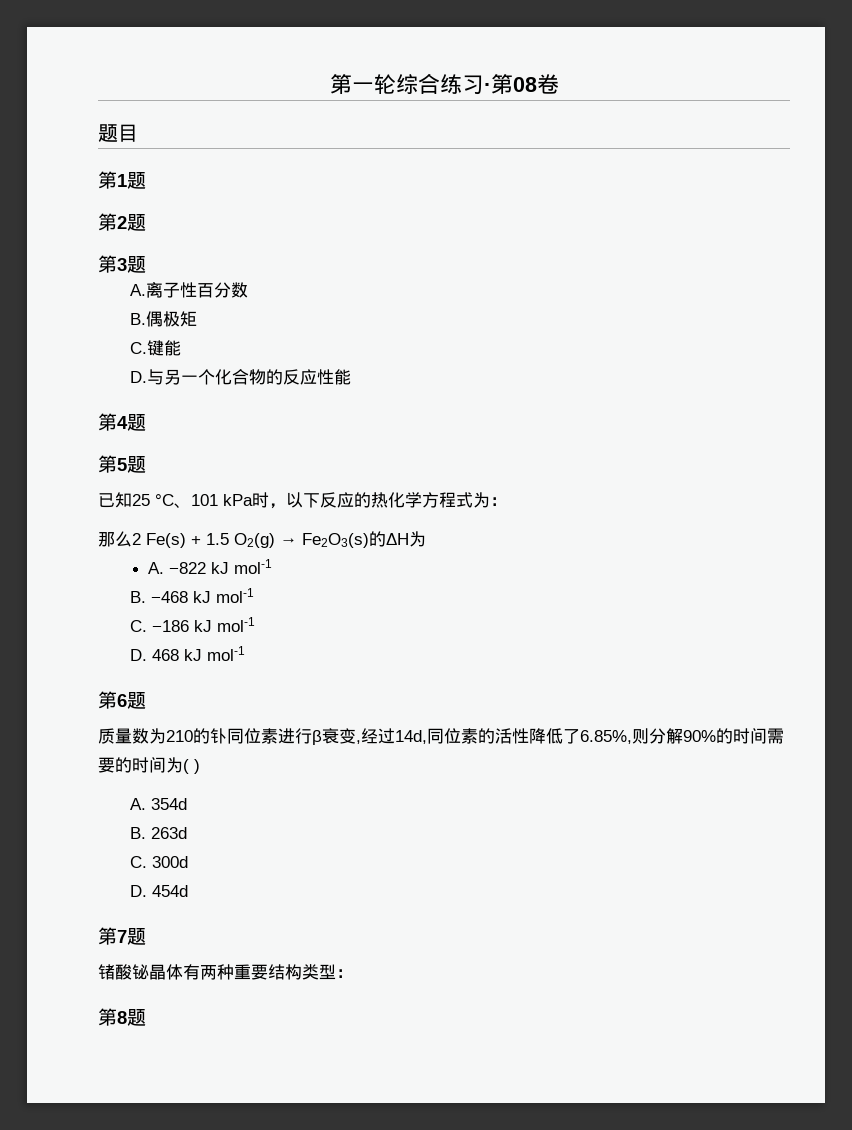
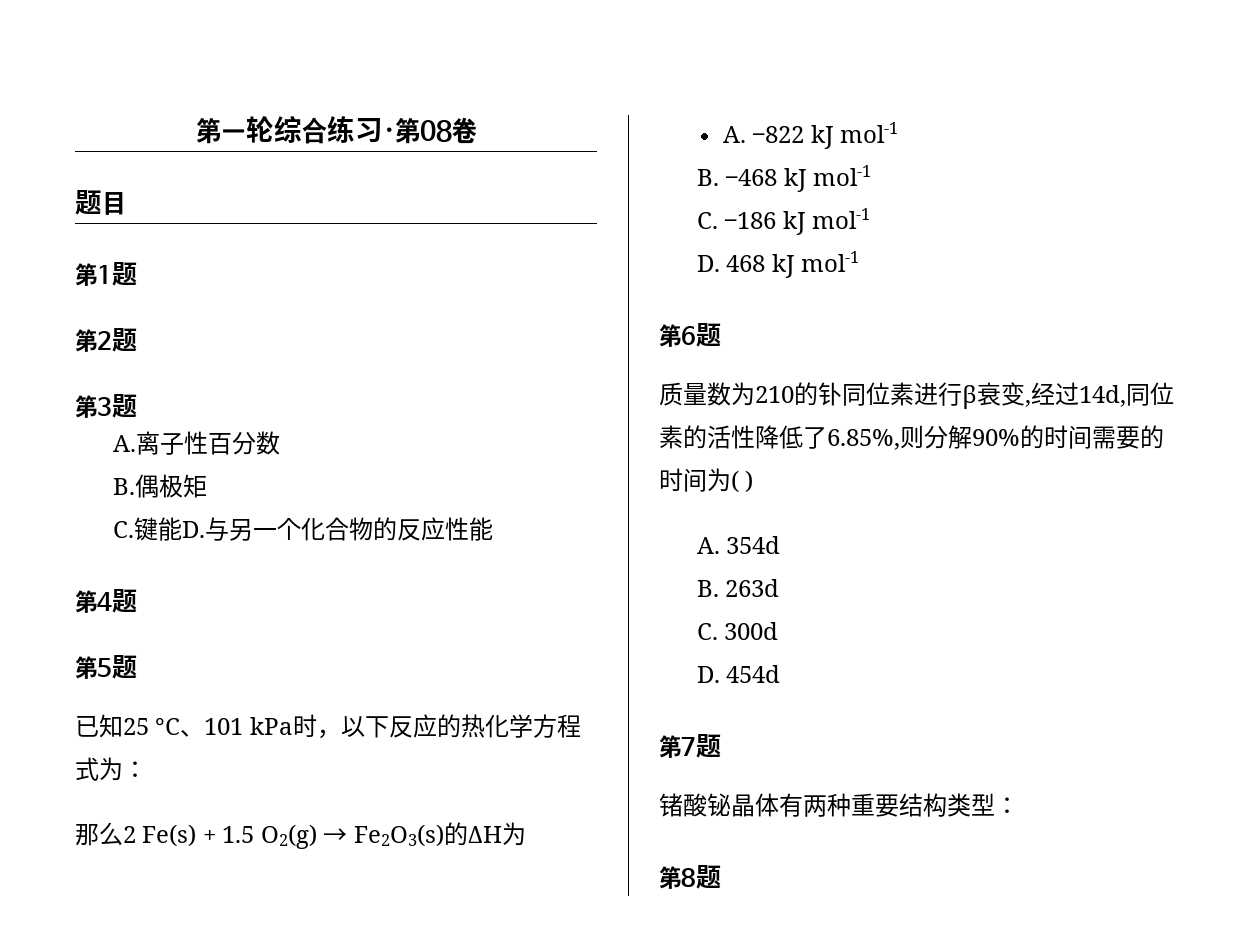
- C.键能
- D.与另一个化合物的反应性能
+ C.键能D.与另一个化合物的反应性能

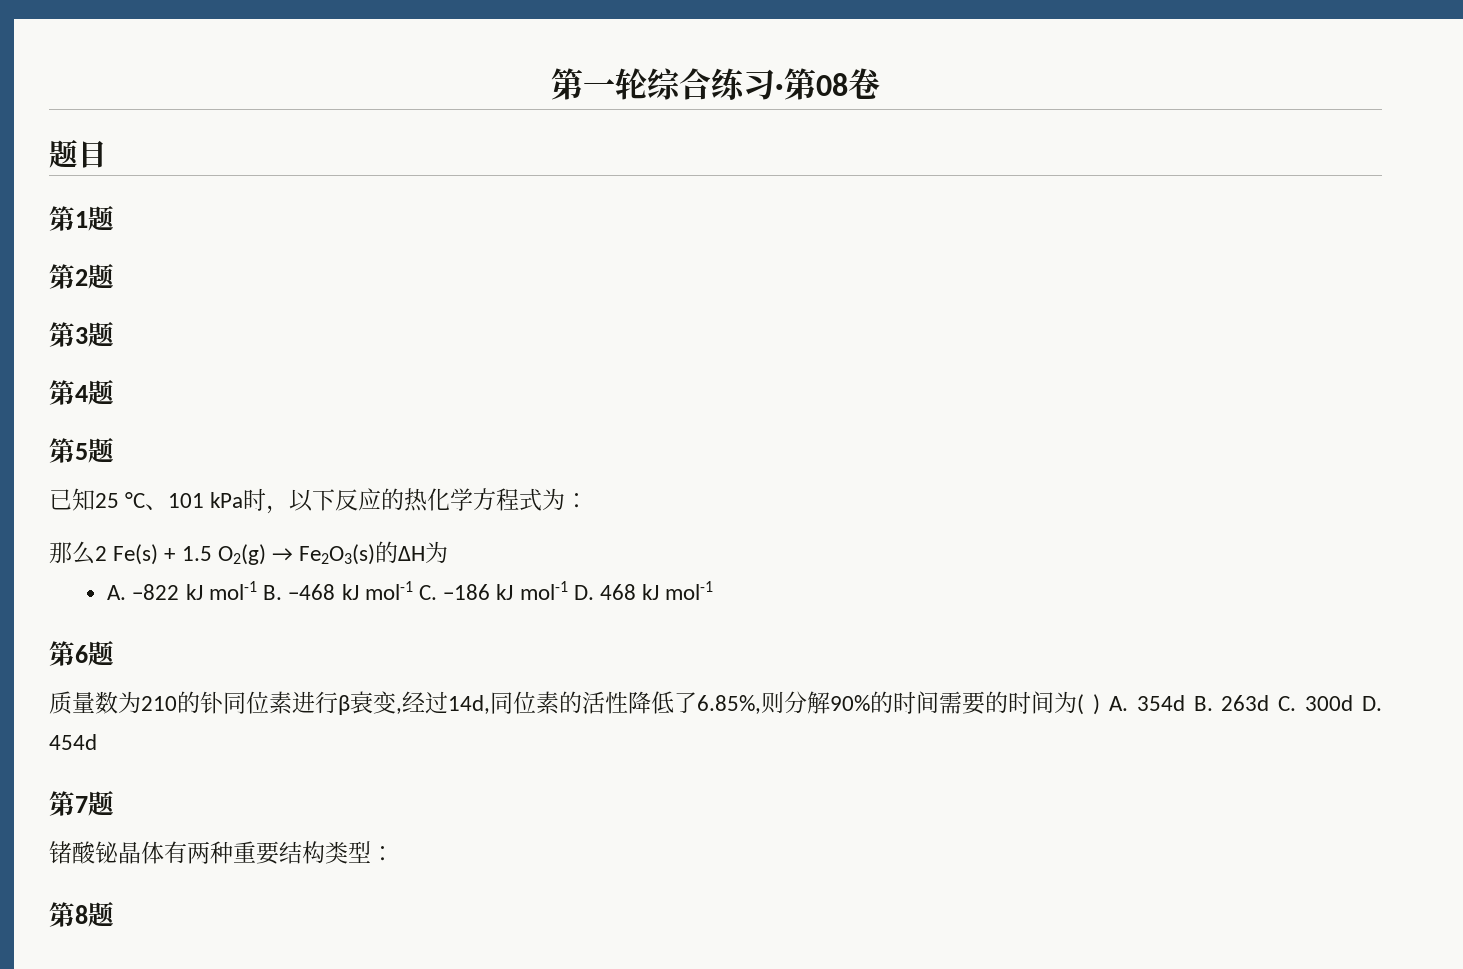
- A.离子性百分数
- B.偶极矩
- C.键能D.与另一个化合物的反应性能
- A. −822 kJ mol-1
- B. −468 kJ mol-1
- C. −186 kJ mol-1
- D. 468 kJ mol-1
+ A. −822 kJ mol-1 B. −468 kJ mol-1 C. −186 kJ mol-1 D. 468 kJ mol-1
- 质量数为210的钋同位素进行β衰变,经过14d,同位素的活性降低了6.85%,则分解90%的时间需要的时间为( )
- A. 354d
- B. 263d
- C. 300d
- D. 454d
+ 质量数为210的钋同位素进行β衰变,经过14d,同位素的活性降低了6.85%,则分解90%的时间需要的时间为( ) A. 354d B. 263d C. 300d D. 454d

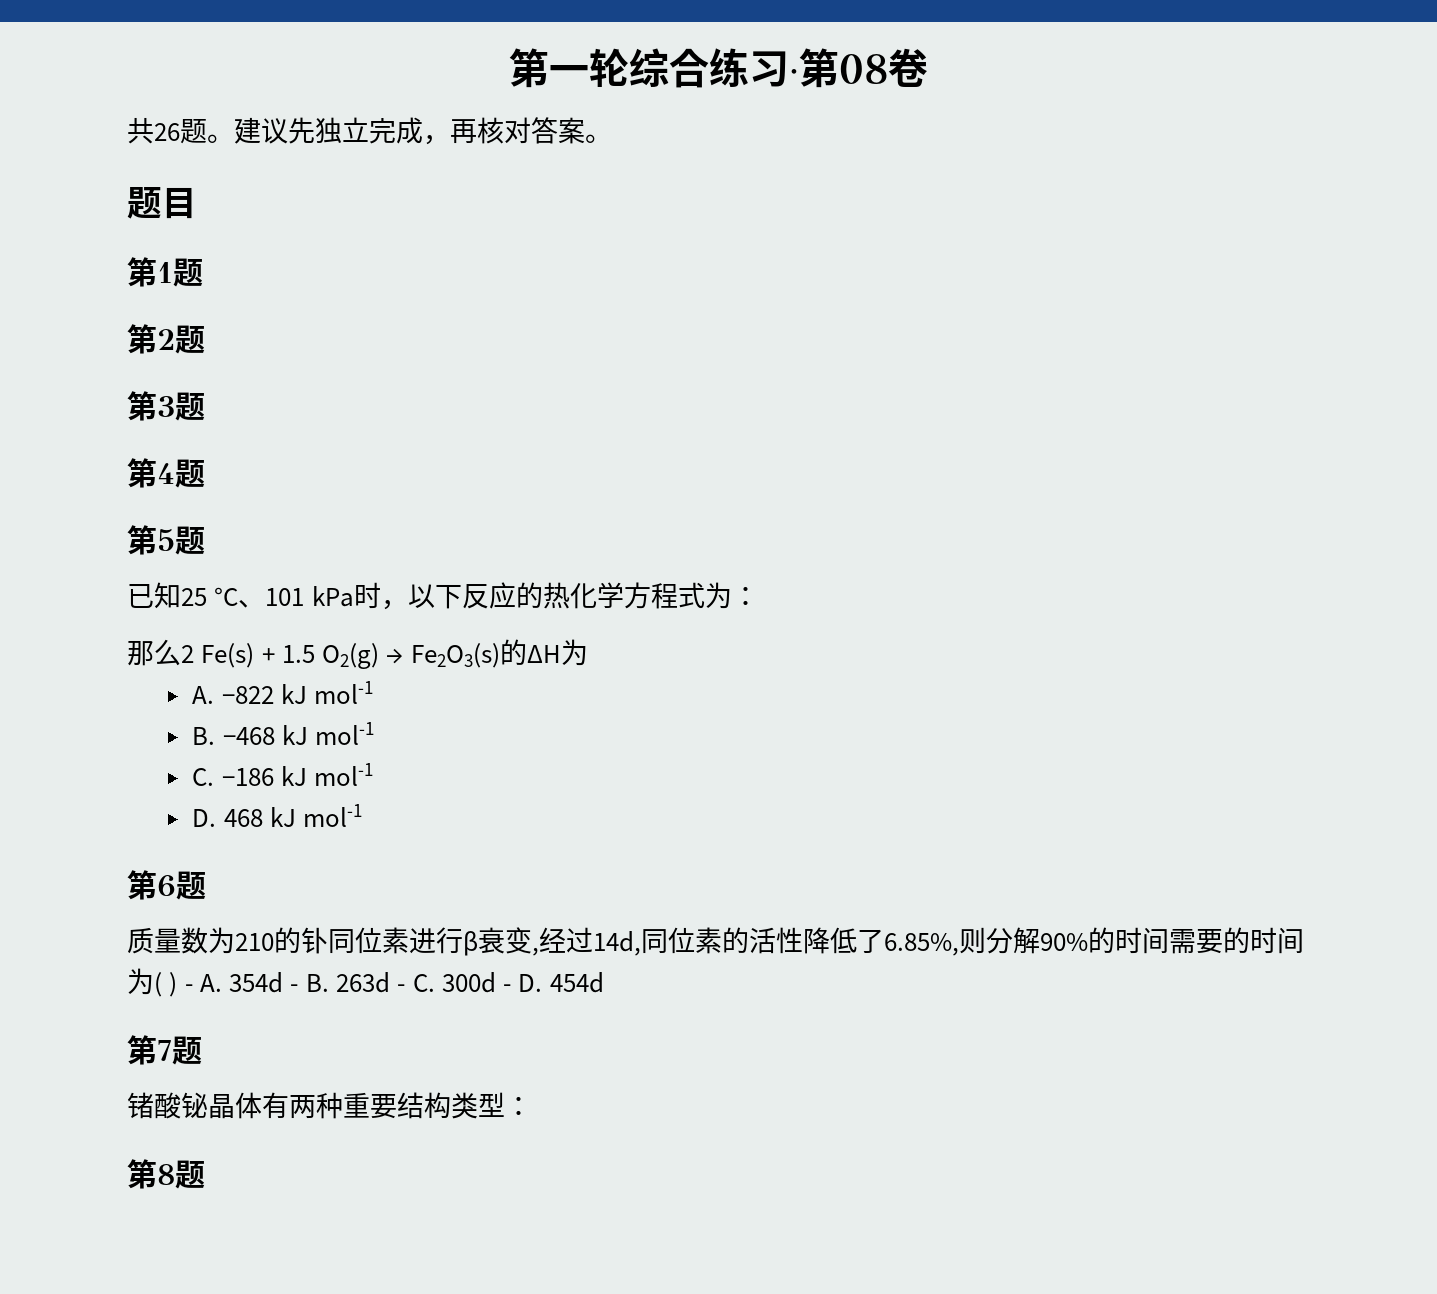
+ 共26题。建议先独立完成，再核对答案。
- A. −822 kJ mol-1 B. −468 kJ mol-1 C. −186 kJ mol-1 D. 468 kJ mol-1
+ A. −822 kJ mol-1
+ B. −468 kJ mol-1
+ C. −186 kJ mol-1
+ D. 468 kJ mol-1
- 质量数为210的钋同位素进行β衰变,经过14d,同位素的活性降低了6.85%,则分解90%的时间需要的时间为( ) A. 354d B. 263d C. 300d D. 454d
+ 质量数为210的钋同位素进行β衰变,经过14d,同位素的活性降低了6.85%,则分解90%的时间需要的时间为( ) - A. 354d - B. 263d - C. 300d - D. 454d

